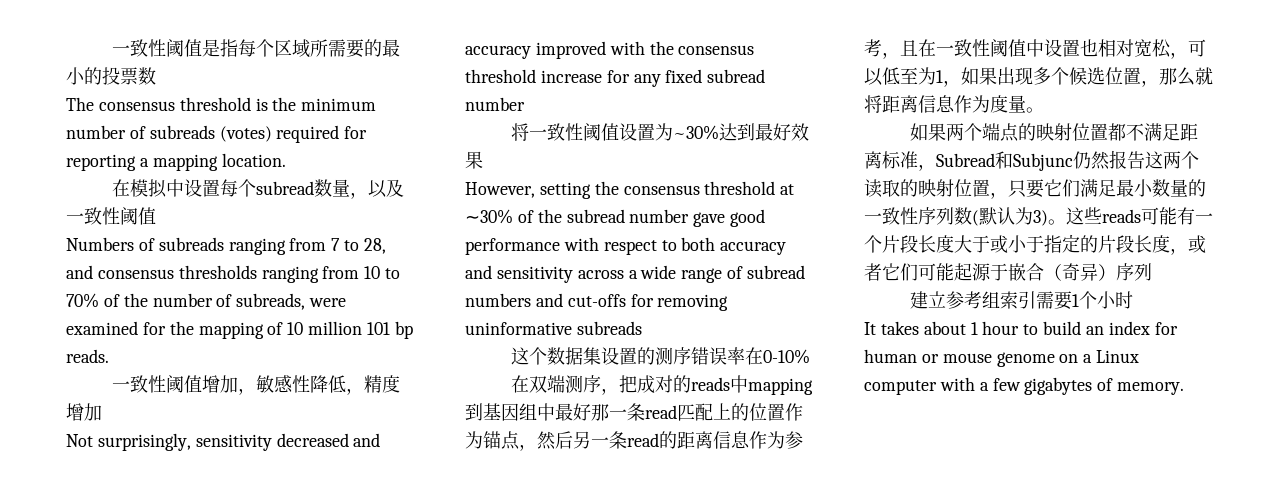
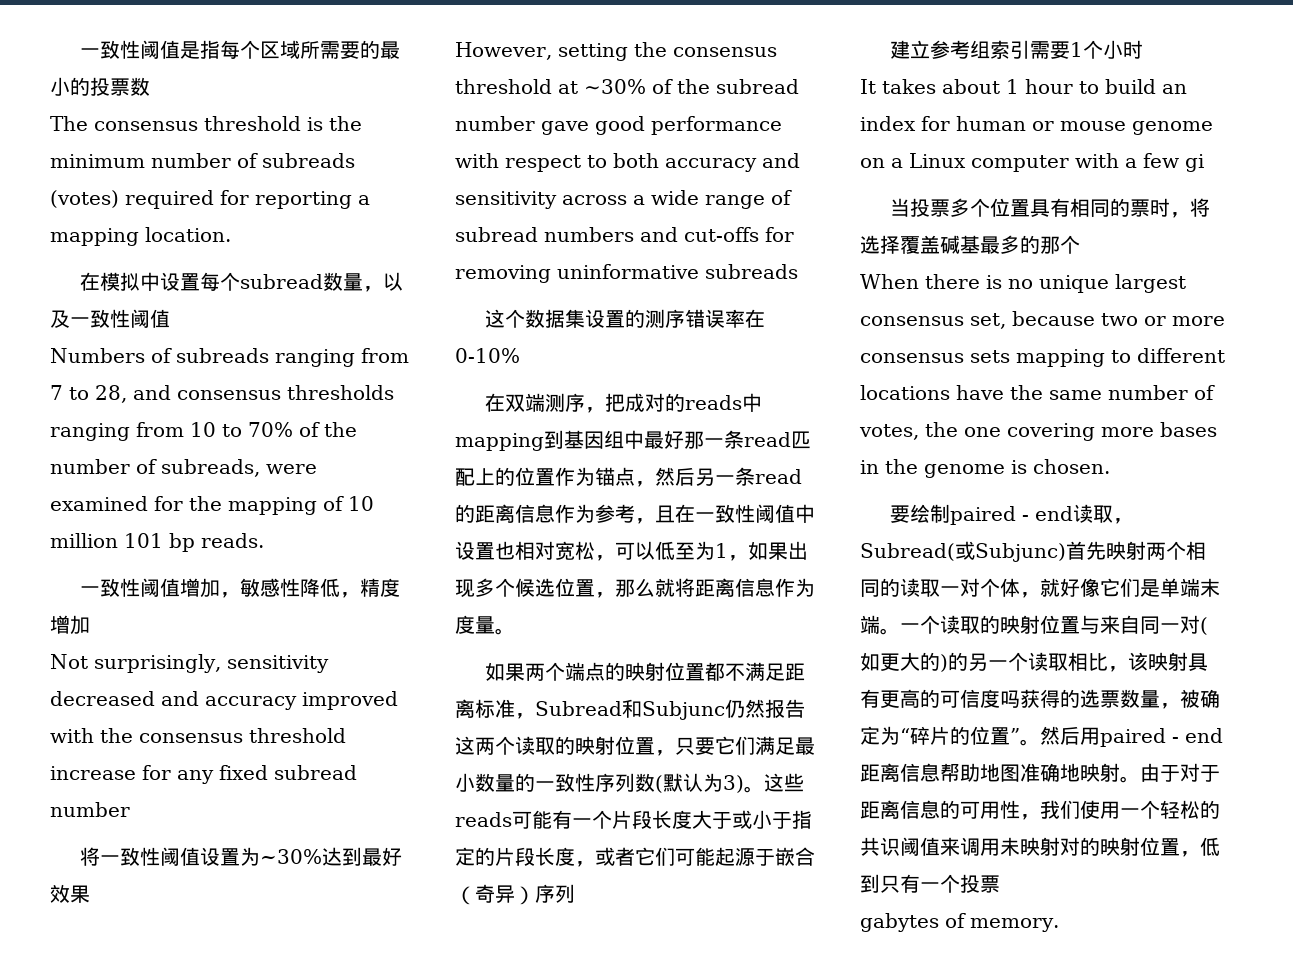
- It takes about 1 hour to build an index for human or mouse genome on a Linux computer with a few gigabytes of memory.
+ It takes about 1 hour to build an index for human or mouse genome on a Linux computer with a few gi
+ 当投票多个位置具有相同的票时，将选择覆盖碱基最多的那个
+ When there is no unique largest consensus set, because two or more consensus sets mapping to different locations have the same number of votes, the one covering more bases in the genome is chosen.
+ 要绘制paired - end读取，Subread(或Subjunc)首先映射两个相同的读取一对个体，就好像它们是单端末端。一个读取的映射位置与来自同一对(如更大的)的另一个读取相比，该映射具有更高的可信度吗获得的选票数量，被确定为“碎片的位置”。然后用paired - end距离信息帮助地图准确地映射。由于对于距离信息的可用性，我们使用一个轻松的共识阈值来调用未映射对的映射位置，低到只有一个投票
+ gabytes of memory.

